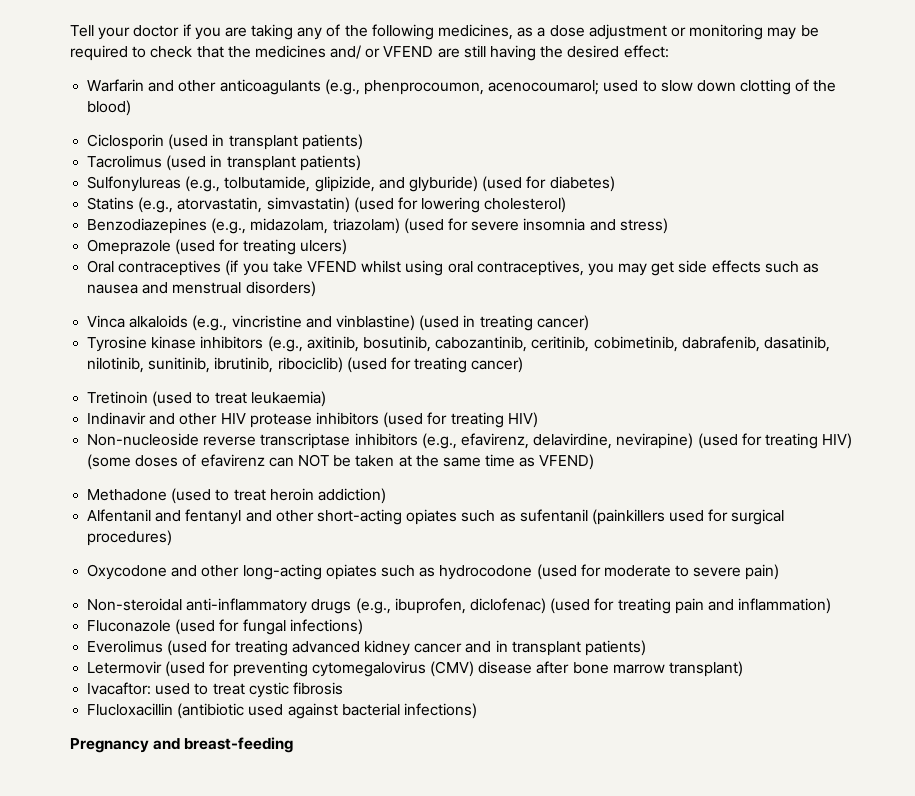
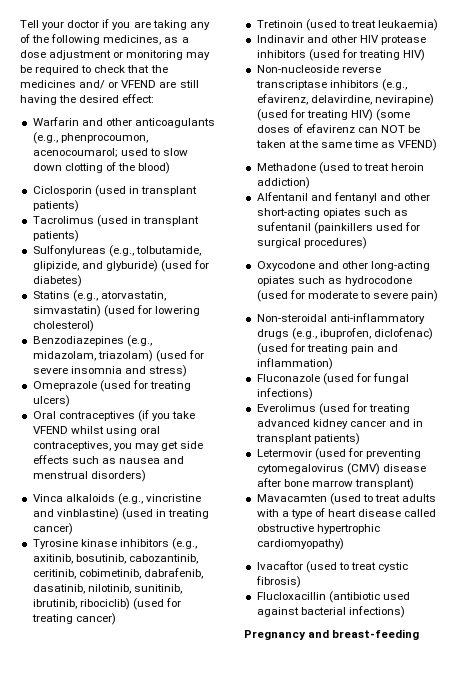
- Ivacaftor: used to treat cystic fibrosis
+ Mavacamten (used to treat adults with a type of heart disease called obstructive hypertrophic cardiomyopathy)
+ Ivacaftor (used to treat cystic fibrosis)

